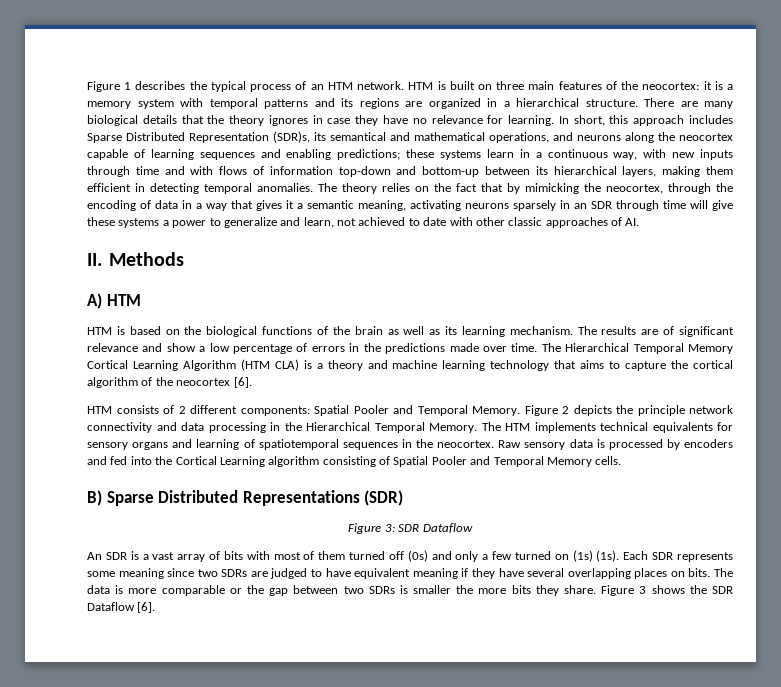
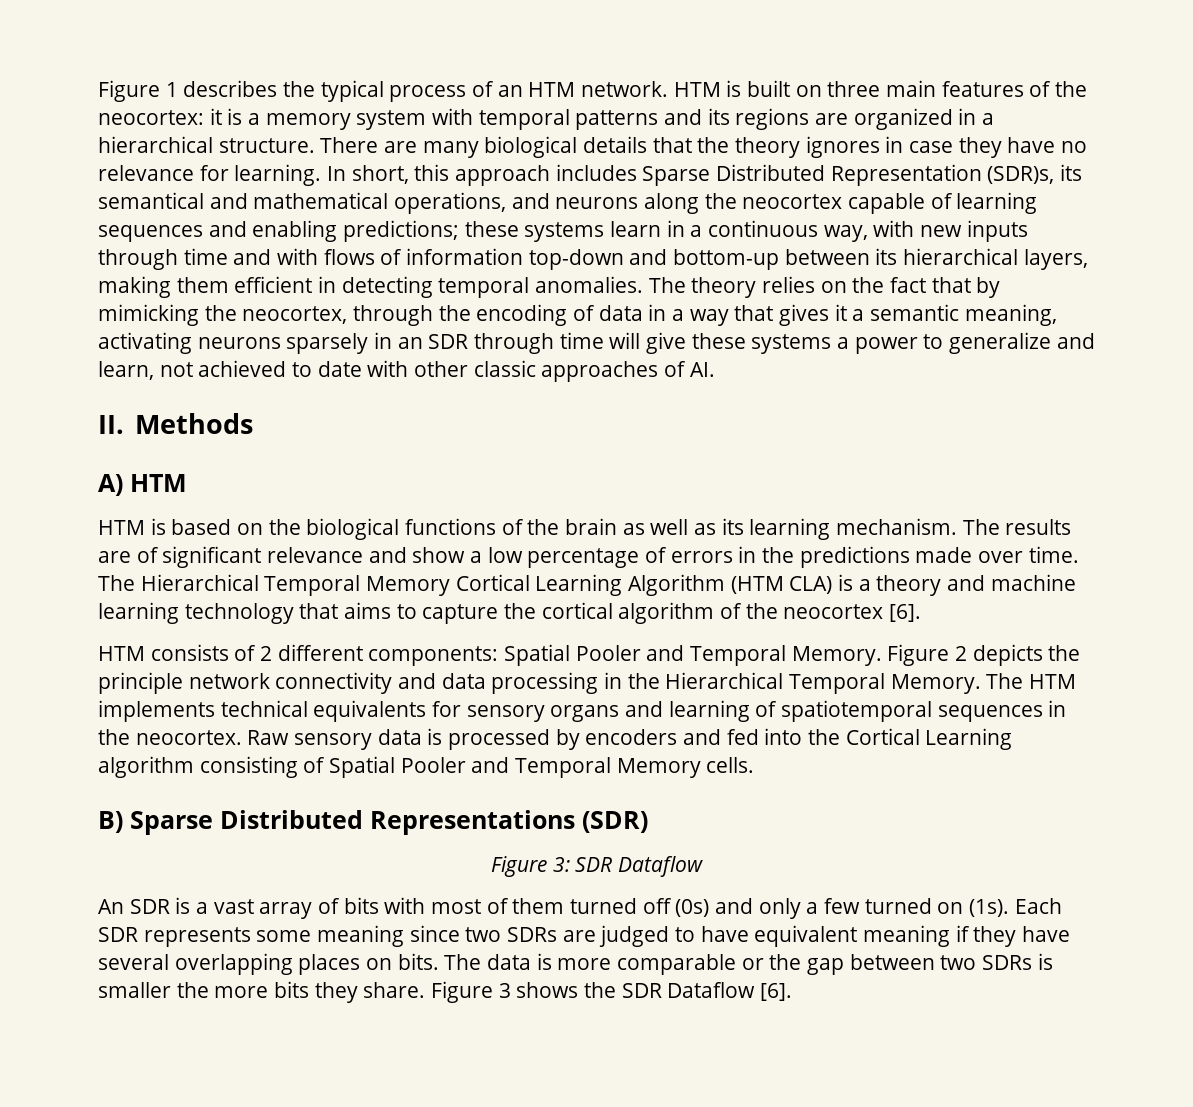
- An SDR is a vast array of bits with most of them turned off (0s) and only a few turned on (1s) (1s).
+ An SDR is a vast array of bits with most of them turned off (0s) and only a few turned on (1s).

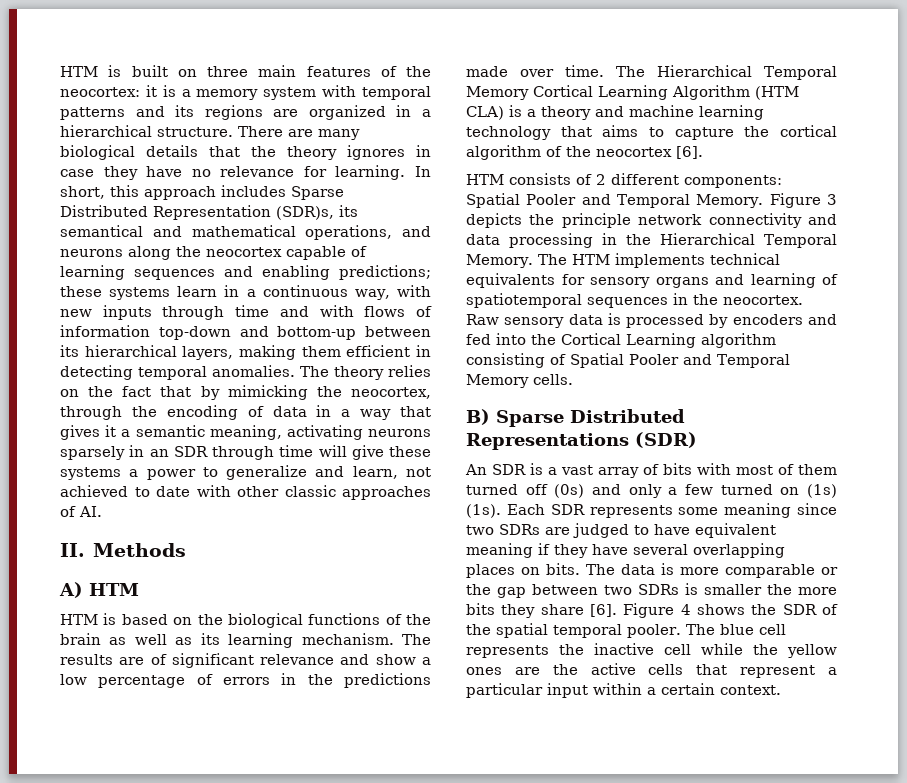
- Figure 1 describes the typical process of an HTM network.
- Figure 2 depicts the principle network connectivity and data processing in the Hierarchical Temporal Memory.
+ Figure 3 depicts the principle network connectivity and data processing in the Hierarchical Temporal Memory.
- Figure 3: SDR Dataflow
- An SDR is a vast array of bits with most of them turned off (0s) and only a few turned on (1s).
+ An SDR is a vast array of bits with most of them turned off (0s) and only a few turned on (1s) (1s).
- The data is more comparable or the gap between two SDRs is smaller the more bits they share. Figure 3 shows the SDR Dataflow [6].
+ The data is more comparable or the gap between two SDRs is smaller the more bits they share [6]. Figure 4 shows the SDR of the spatial temporal pooler. The blue cell represents the inactive cell while the yellow ones are the active cells that represent a particular input within a certain context.

